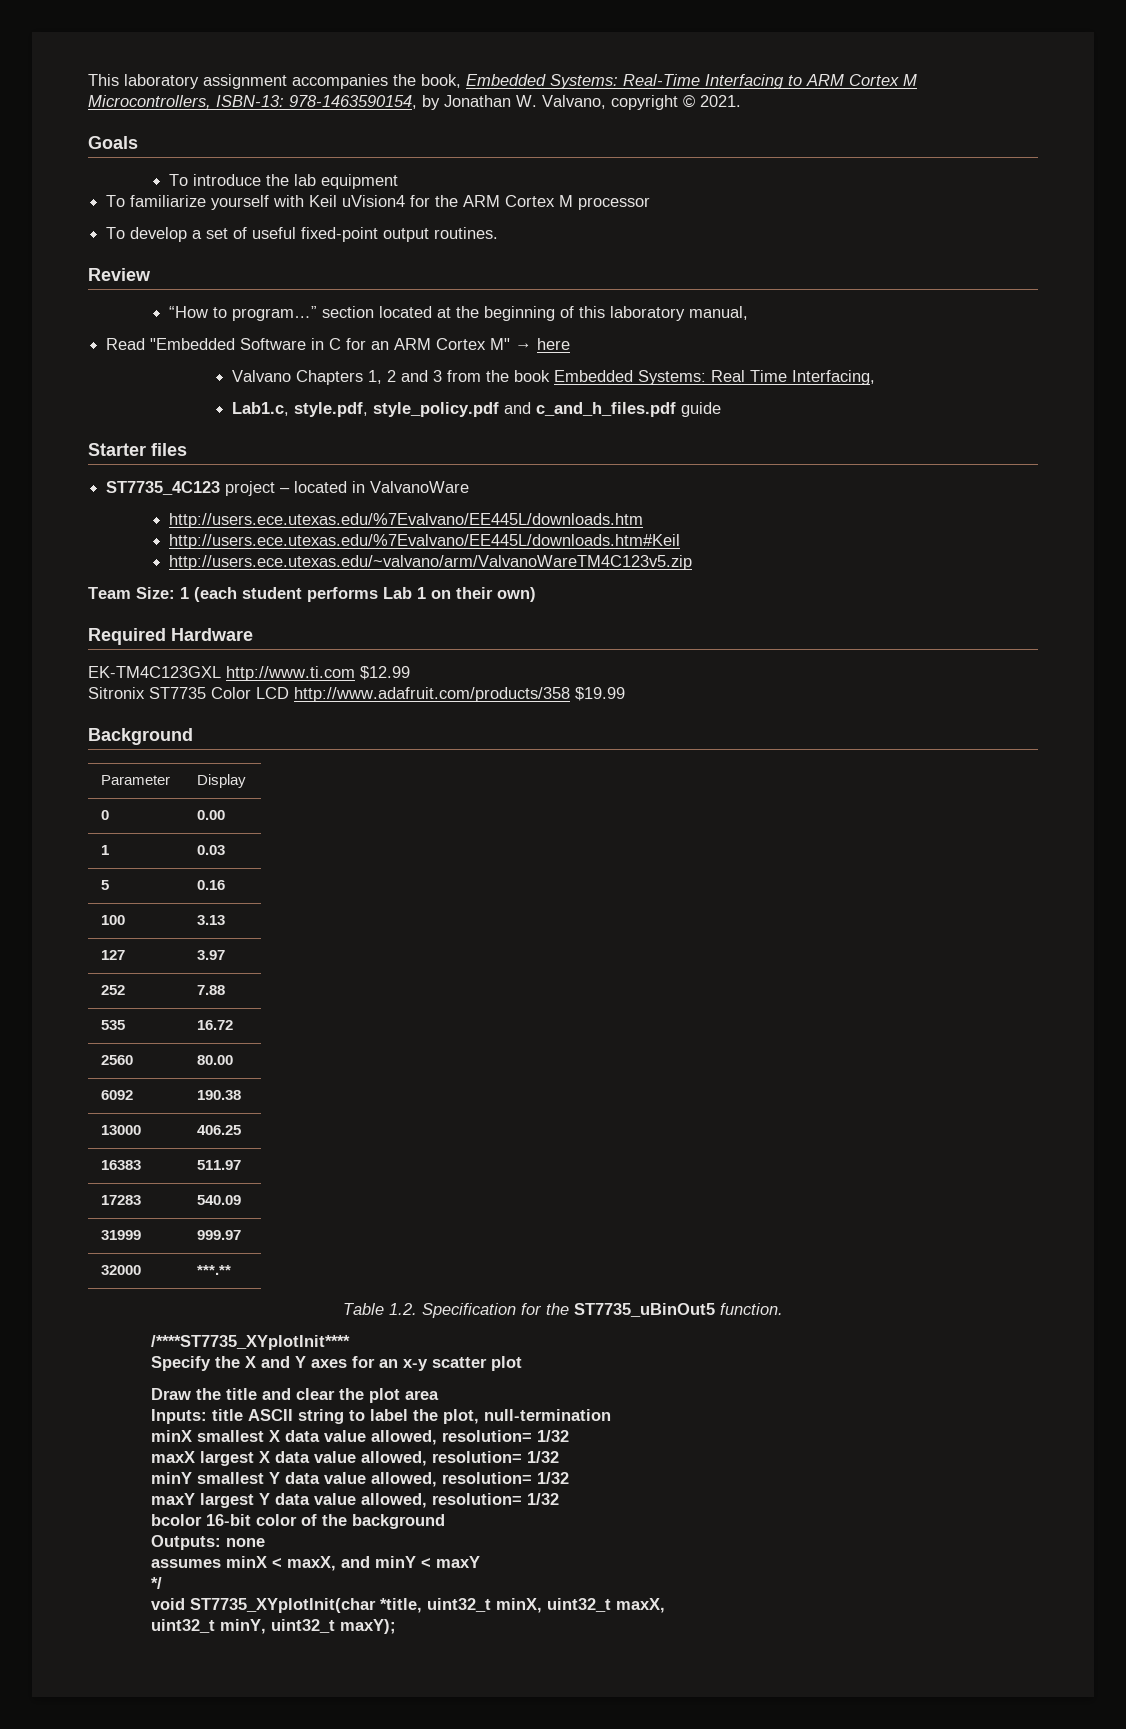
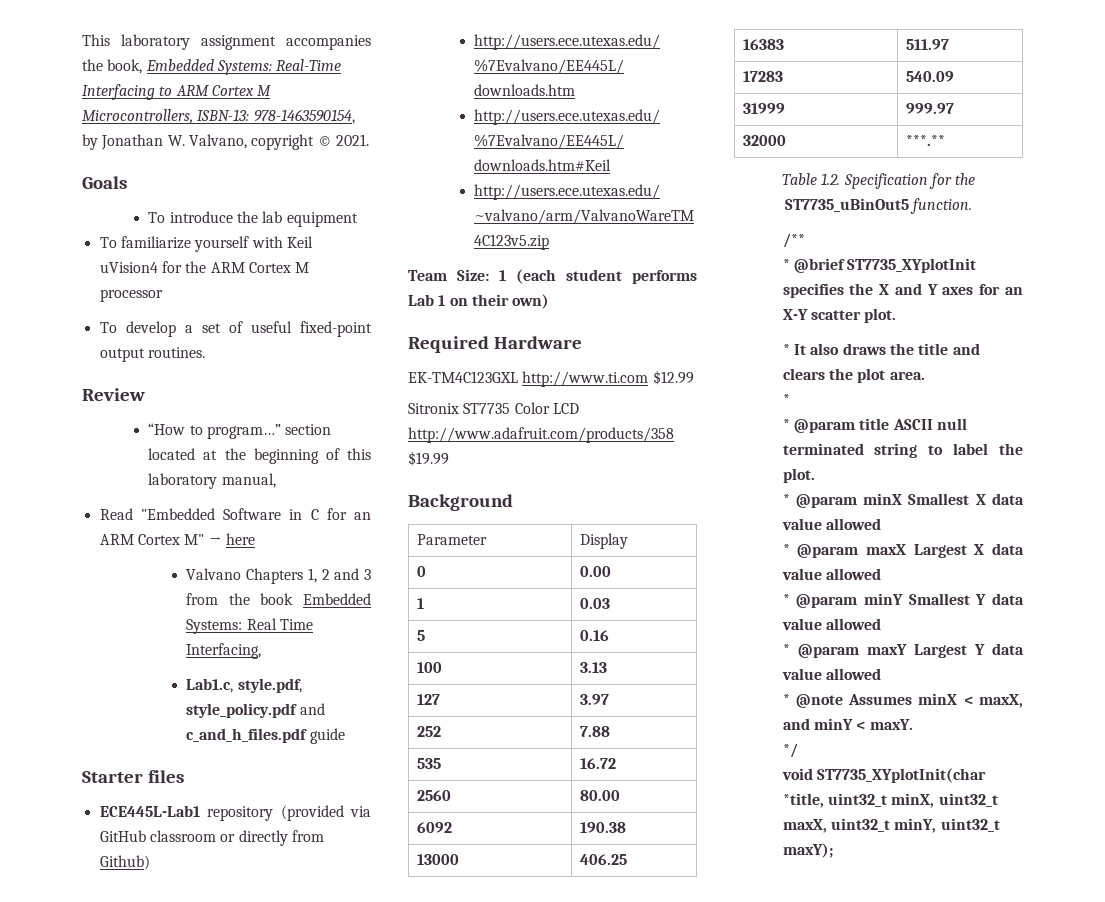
- ST7735_4C123 project – located in ValvanoWare
+ ECE445L-Lab1 repository (provided via GitHub classroom or directly from Github)
- /****ST7735_XYplotInit****
- Specify the X and Y axes for an x-y scatter plot
- Draw the title and clear the plot area
- Inputs: title ASCII string to label the plot, null-termination
- minX smallest X data value allowed, resolution= 1/32
- maxX largest X data value allowed, resolution= 1/32
- minY smallest Y data value allowed, resolution= 1/32
- maxY largest Y data value allowed, resolution= 1/32
- bcolor 16-bit color of the background
- Outputs: none
- assumes minX < maxX, and minY < maxY
+ /**
+ * @brief ST7735_XYplotInit specifies the X and Y axes for an X-Y scatter plot.
+ * It also draws the title and clears the plot area.
+ *
+ * @param title ASCII null terminated string to label the plot.
+ * @param minX Smallest X data value allowed
+ * @param maxX Largest X data value allowed
+ * @param minY Smallest Y data value allowed
+ * @param maxY Largest Y data value allowed
+ * @note Assumes minX < maxX, and minY < maxY.
- void ST7735_XYplotInit(char *title, uint32_t minX, uint32_t maxX,
- uint32_t minY, uint32_t maxY);
+ void ST7735_XYplotInit(char *title, uint32_t minX, uint32_t maxX, uint32_t minY, uint32_t maxY);

